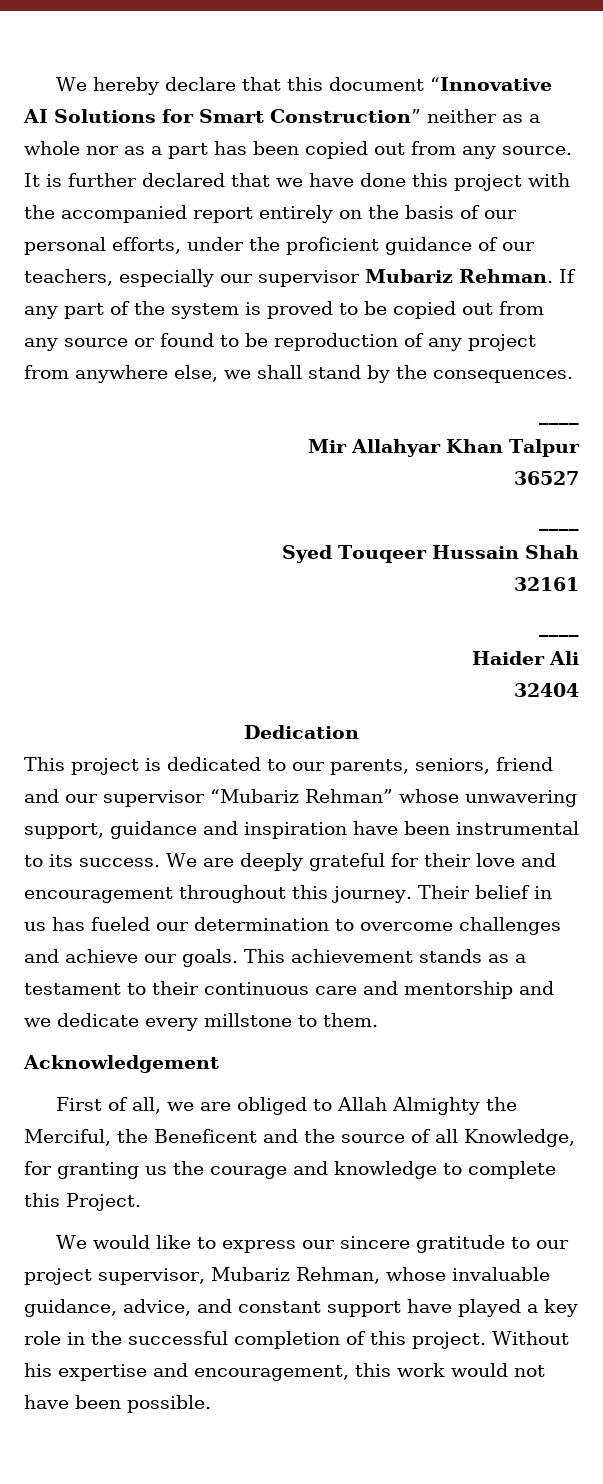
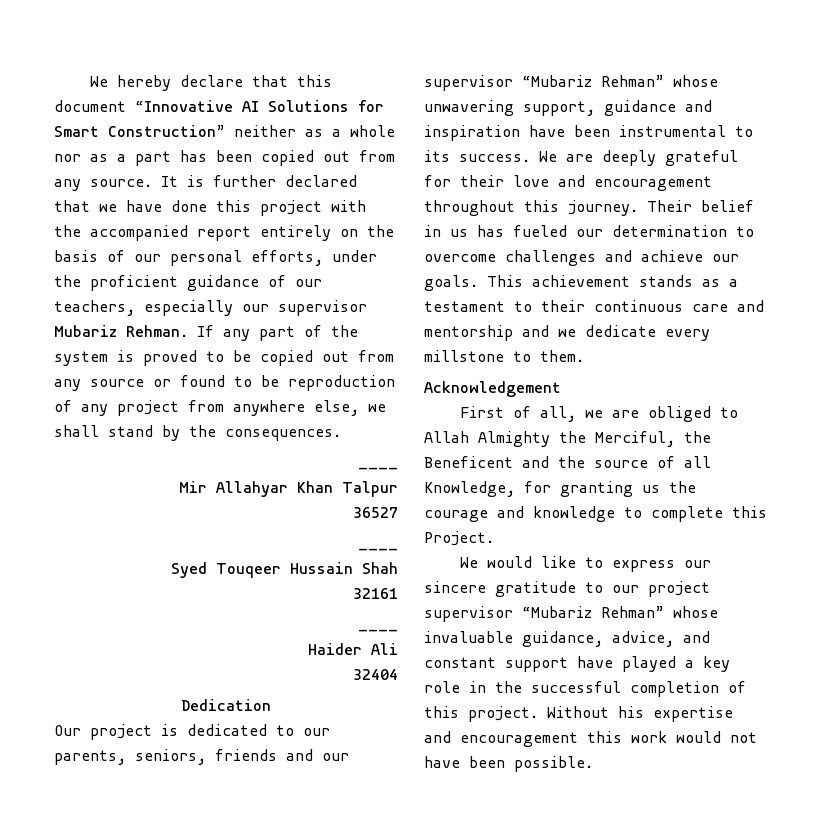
- This project is dedicated to our parents, seniors, friend and our supervisor “Mubariz Rehman” whose unwavering support, guidance and inspiration have been instrumental to its success.
+ Our project is dedicated to our parents, seniors, friends and our supervisor “Mubariz Rehman” whose unwavering support, guidance and inspiration have been instrumental to its success.
- We would like to express our sincere gratitude to our project supervisor, Mubariz Rehman, whose invaluable guidance, advice, and constant support have played a key role in the successful completion of this project.
+ We would like to express our sincere gratitude to our project supervisor “Mubariz Rehman” whose invaluable guidance, advice, and constant support have played a key role in the successful completion of this project.
- Without his expertise and encouragement, this work would not have been possible.
+ Without his expertise and encouragement this work would not have been possible.

